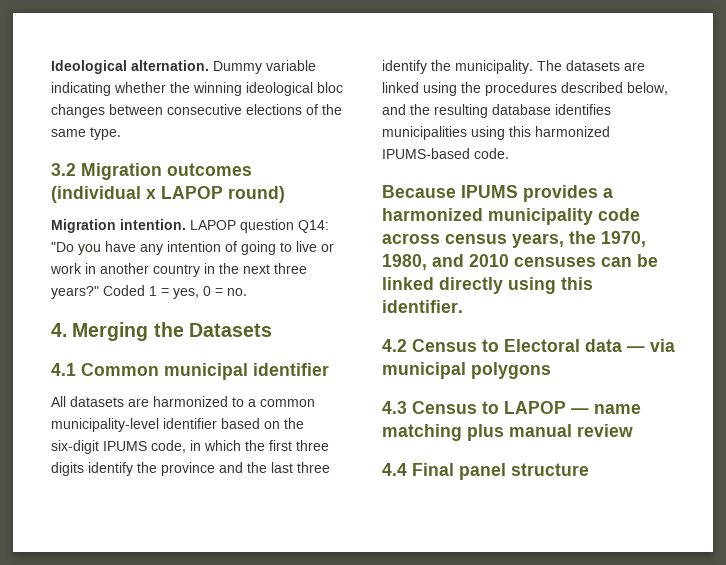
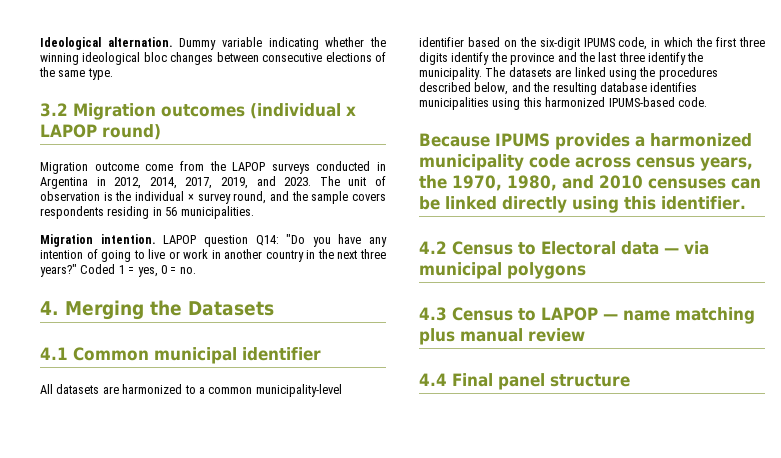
+ Migration outcome come from the LAPOP surveys conducted in Argentina in 2012, 2014, 2017, 2019, and 2023. The unit of observation is the individual × survey round, and the sample covers respondents residing in 56 municipalities.

